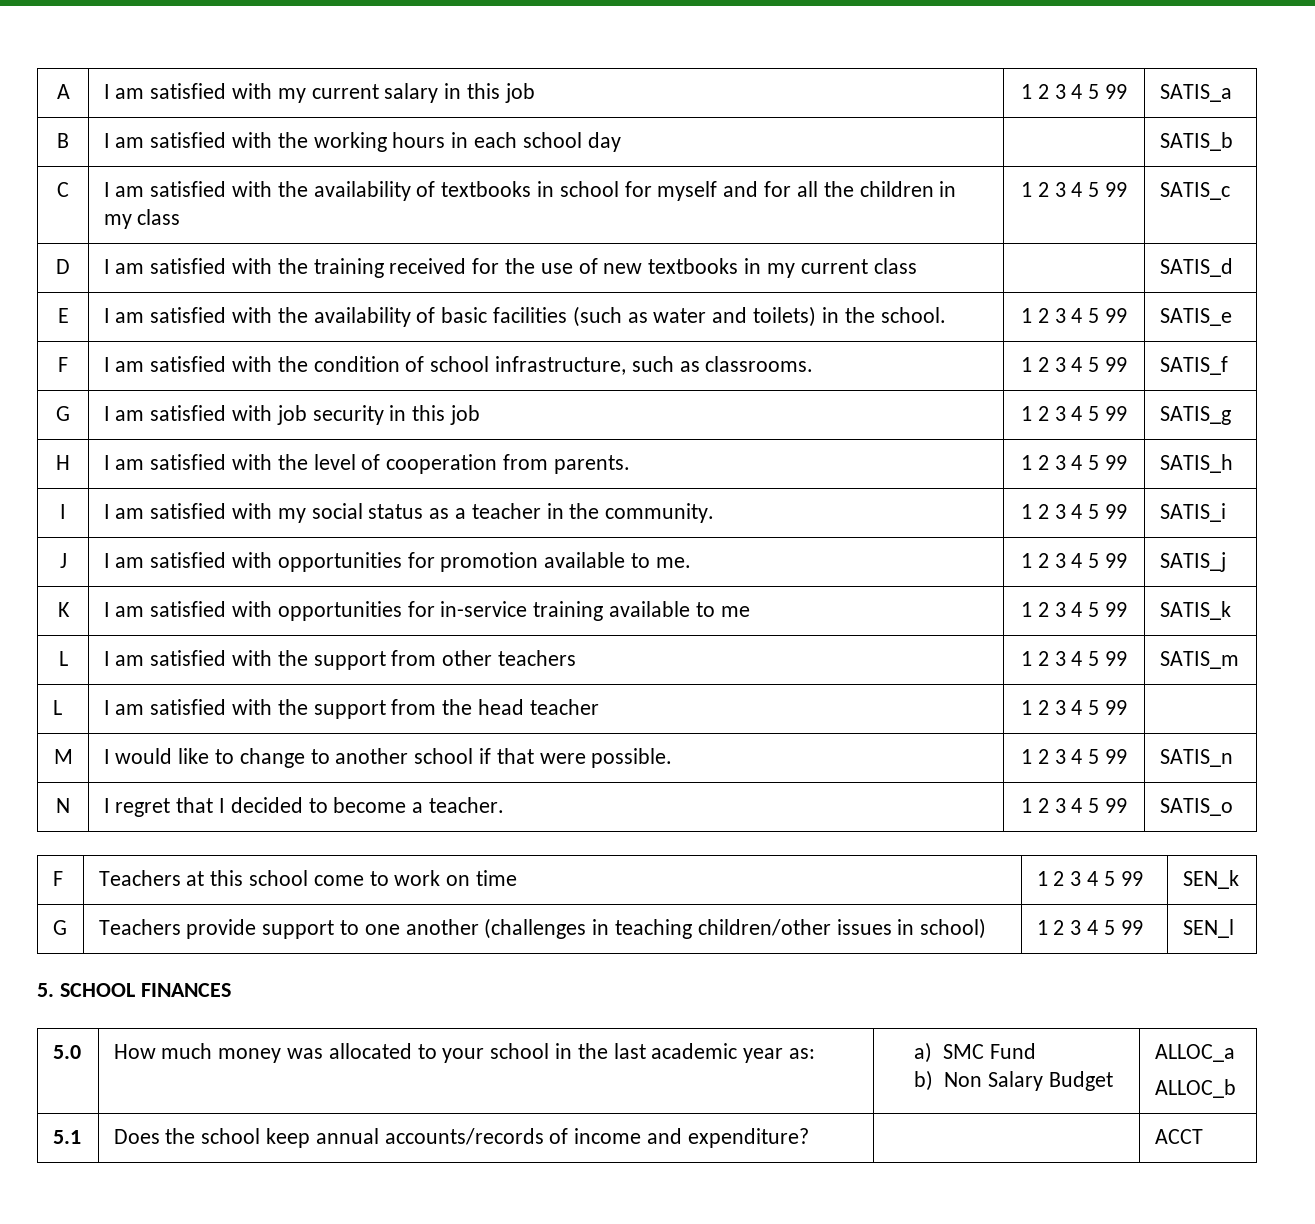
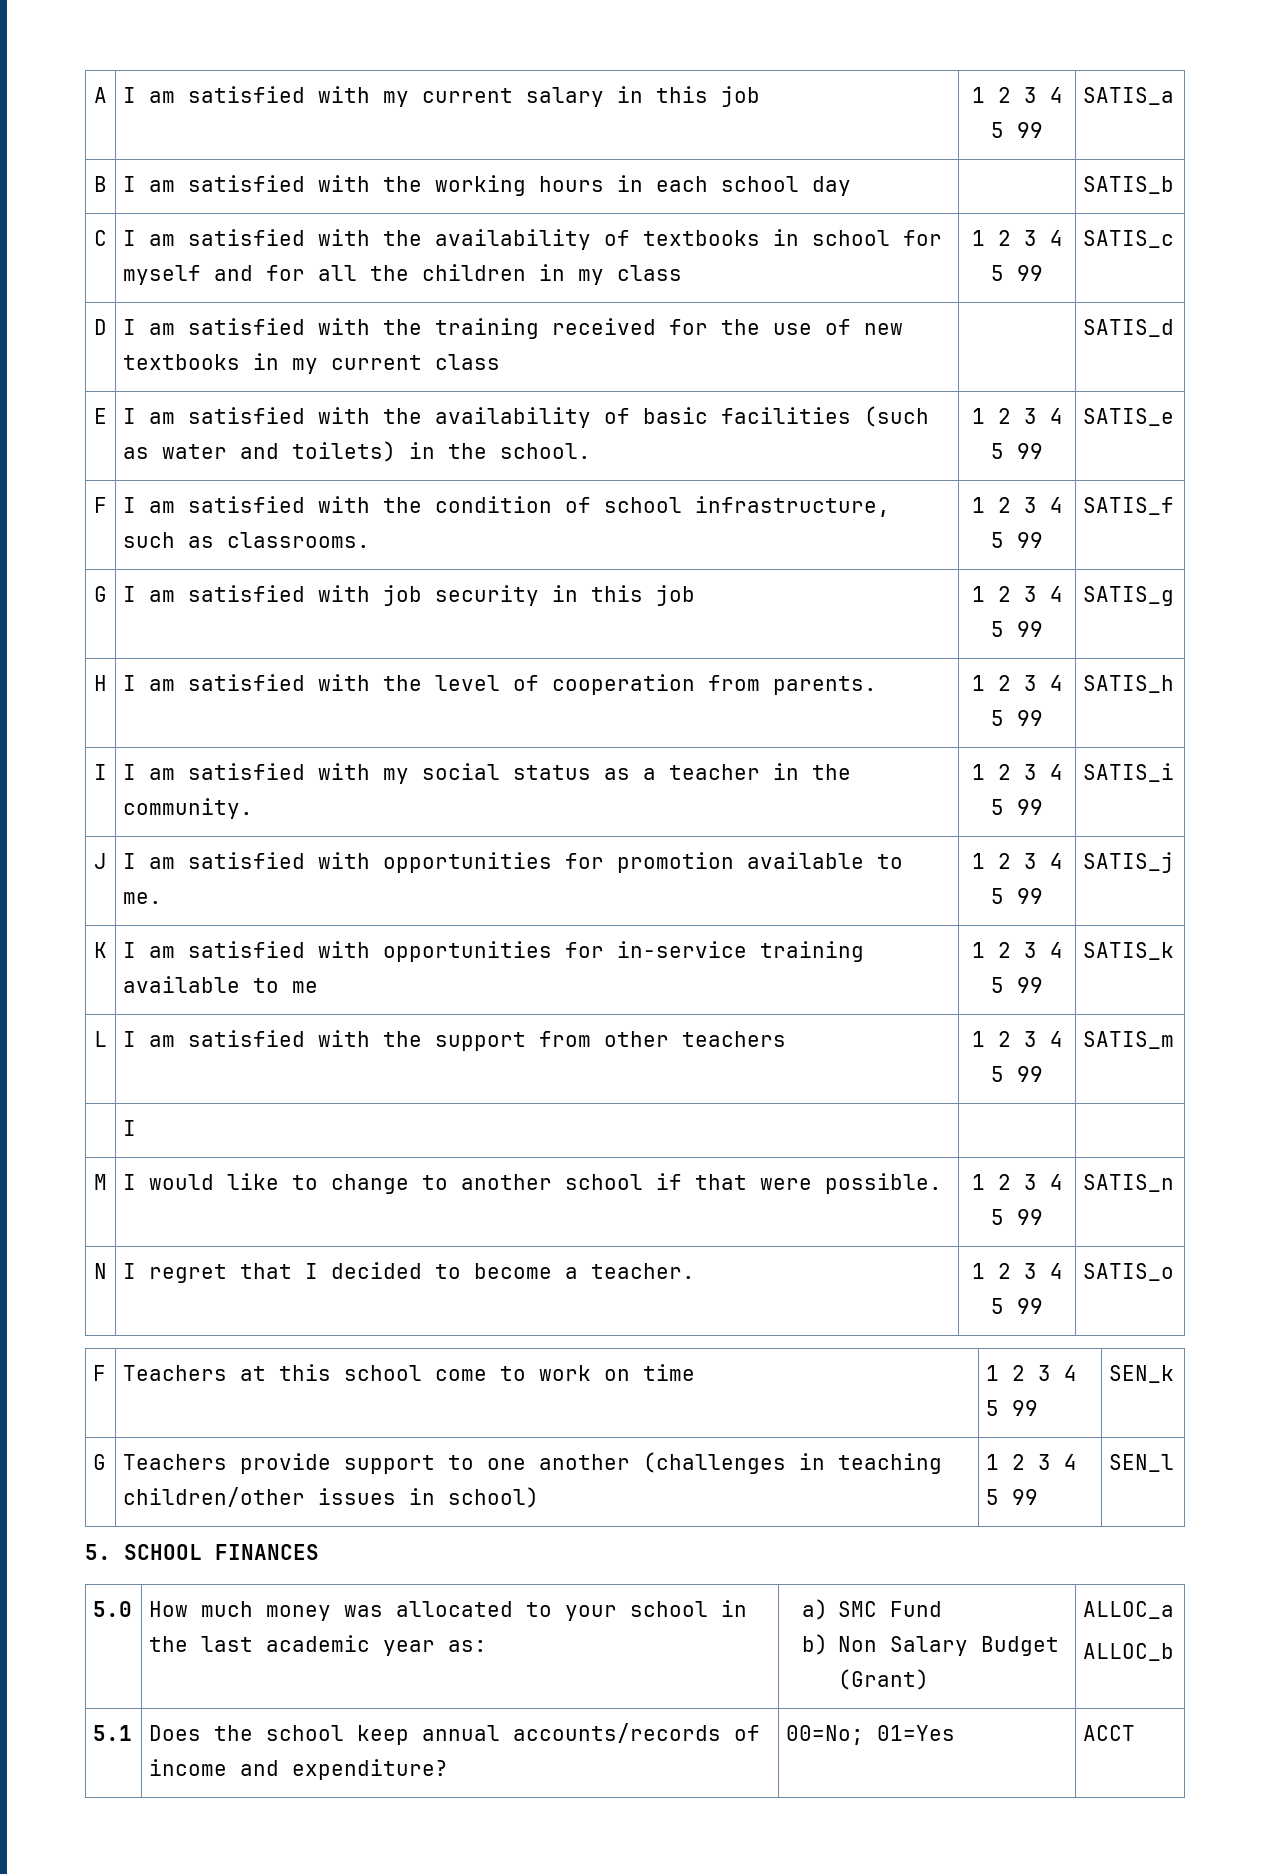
- L | I am satisfied with the support from the head teacher | 1 2 3 4 5 99 |
+ | I | |
  5.0 | How much money was allocated to your school in the last academic year as: | a) SMC Fund
- b) Non Salary Budget | ALLOC_a
+ b) Non Salary Budget (Grant) | ALLOC_a
- 5.1 | Does the school keep annual accounts/records of income and expenditure? | | ACCT
+ 5.1 | Does the school keep annual accounts/records of income and expenditure? | 00=No; 01=Yes | ACCT

